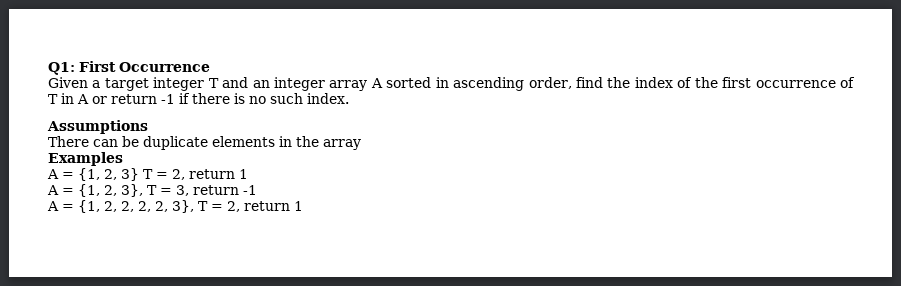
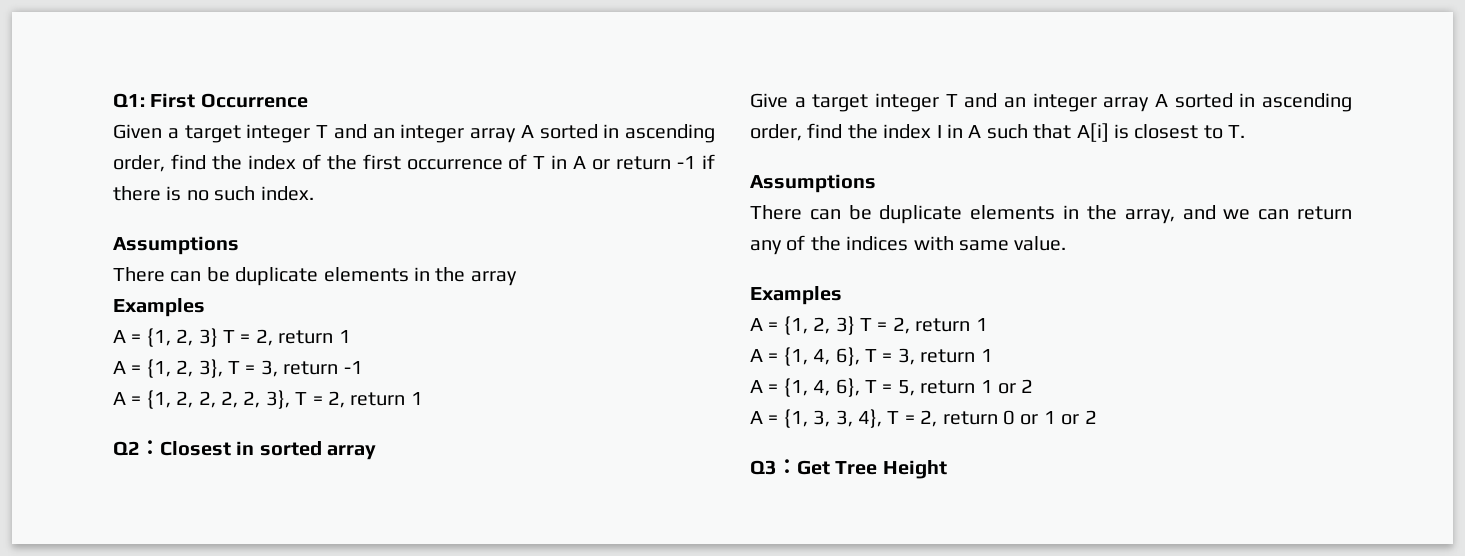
+ Q2：Closest in sorted array
+ Give a target integer T and an integer array A sorted in ascending order, find the index I in A such that A[i] is closest to T.
+ Assumptions
+ There can be duplicate elements in the array, and we can return any of the indices with same value.
+ Examples
+ A = {1, 2, 3} T = 2, return 1
+ A = {1, 4, 6}, T = 3, return 1
+ A = {1, 4, 6}, T = 5, return 1 or 2
+ A = {1, 3, 3, 4}, T = 2, return 0 or 1 or 2
+ Q3：Get Tree Height

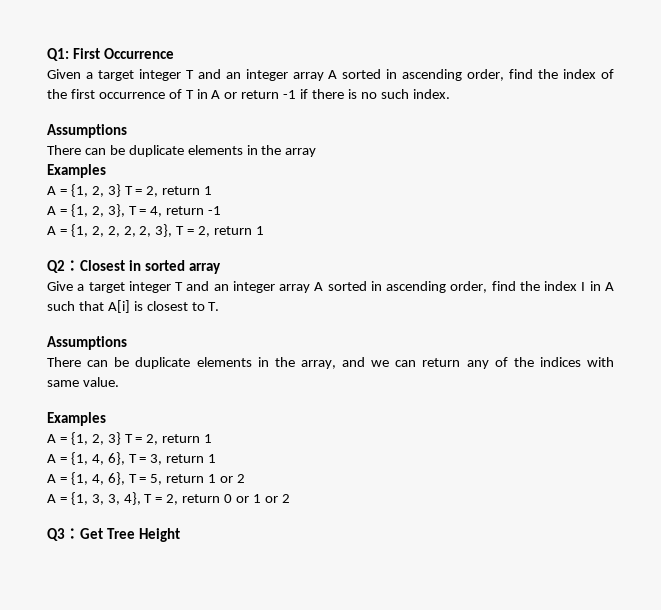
- A = {1, 2, 3}, T = 3, return -1
+ A = {1, 2, 3}, T = 4, return -1

